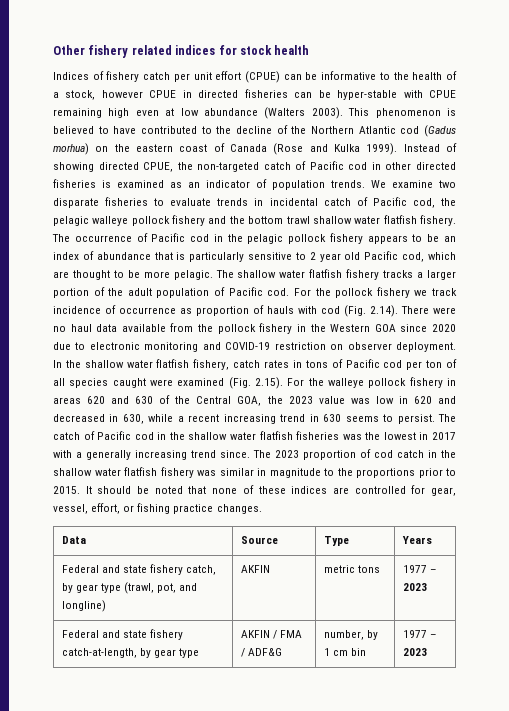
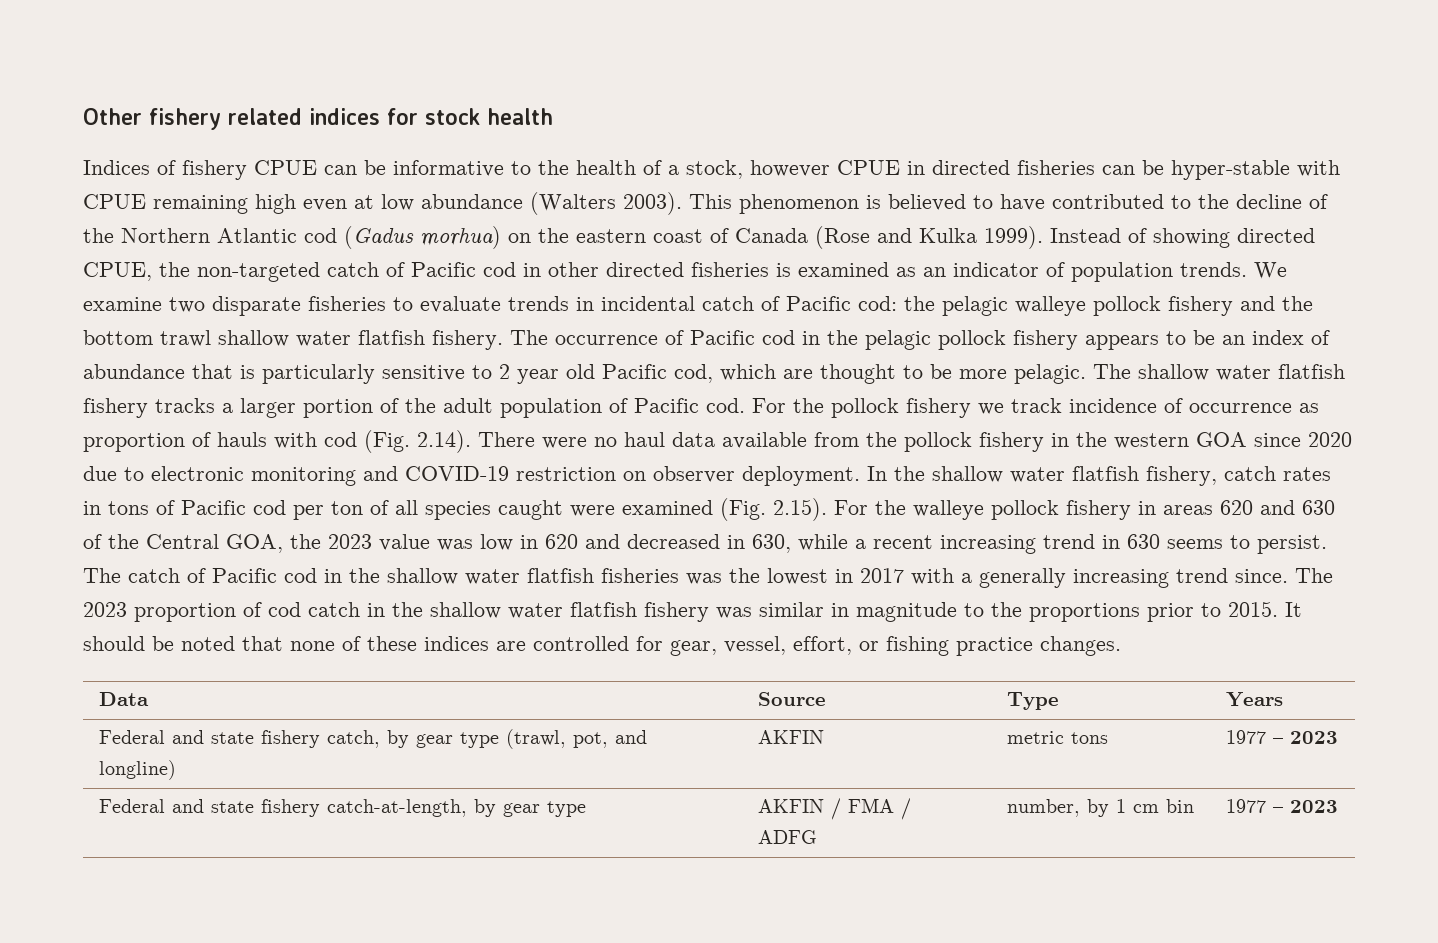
- Indices of fishery catch per unit effort (CPUE) can be informative to the health of a stock, however CPUE in directed fisheries can be hyper-stable with CPUE remaining high even at low abundance (Walters 2003).
+ Indices of fishery CPUE can be informative to the health of a stock, however CPUE in directed fisheries can be hyper-stable with CPUE remaining high even at low abundance (Walters 2003).
- We examine two disparate fisheries to evaluate trends in incidental catch of Pacific cod, the pelagic walleye pollock fishery and the bottom trawl shallow water flatfish fishery.
+ We examine two disparate fisheries to evaluate trends in incidental catch of Pacific cod: the pelagic walleye pollock fishery and the bottom trawl shallow water flatfish fishery.
- For the pollock fishery we track incidence of occurrence as proportion of hauls with cod (Fig. 2.14). There were no haul data available from the pollock fishery in the Western GOA since 2020 due to electronic monitoring and COVID-19 restriction on observer deployment.
+ For the pollock fishery we track incidence of occurrence as proportion of hauls with cod (Fig. 2.14). There were no haul data available from the pollock fishery in the western GOA since 2020 due to electronic monitoring and COVID-19 restriction on observer deployment.
- Federal and state fishery catch-at-length, by gear type | AKFIN / FMA / ADF&G | number, by 1 cm bin | 1977 – 2023
+ Federal and state fishery catch-at-length, by gear type | AKFIN / FMA / ADFG | number, by 1 cm bin | 1977 – 2023

